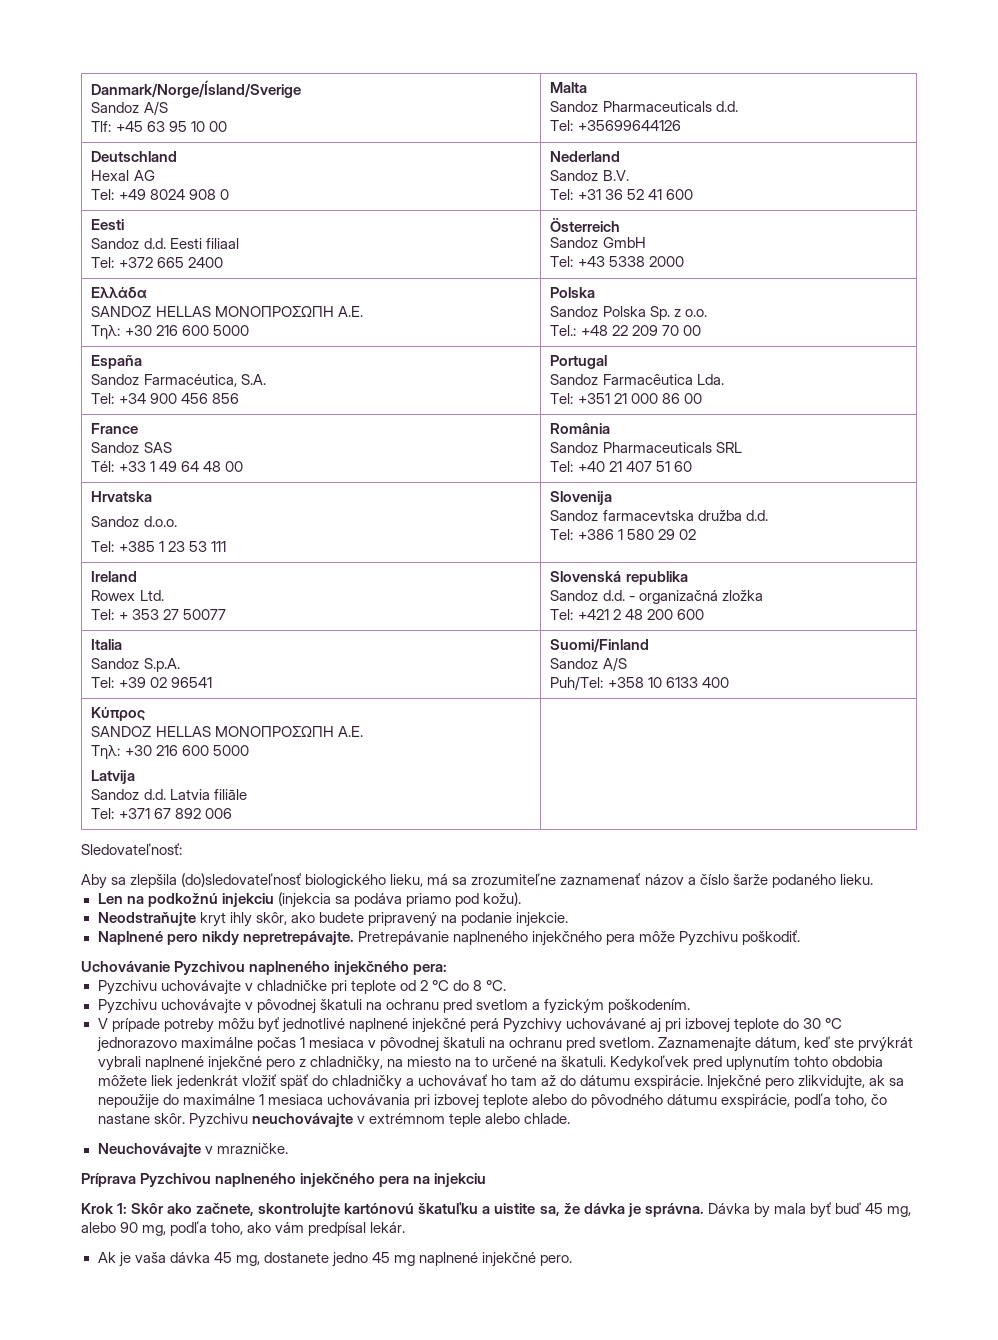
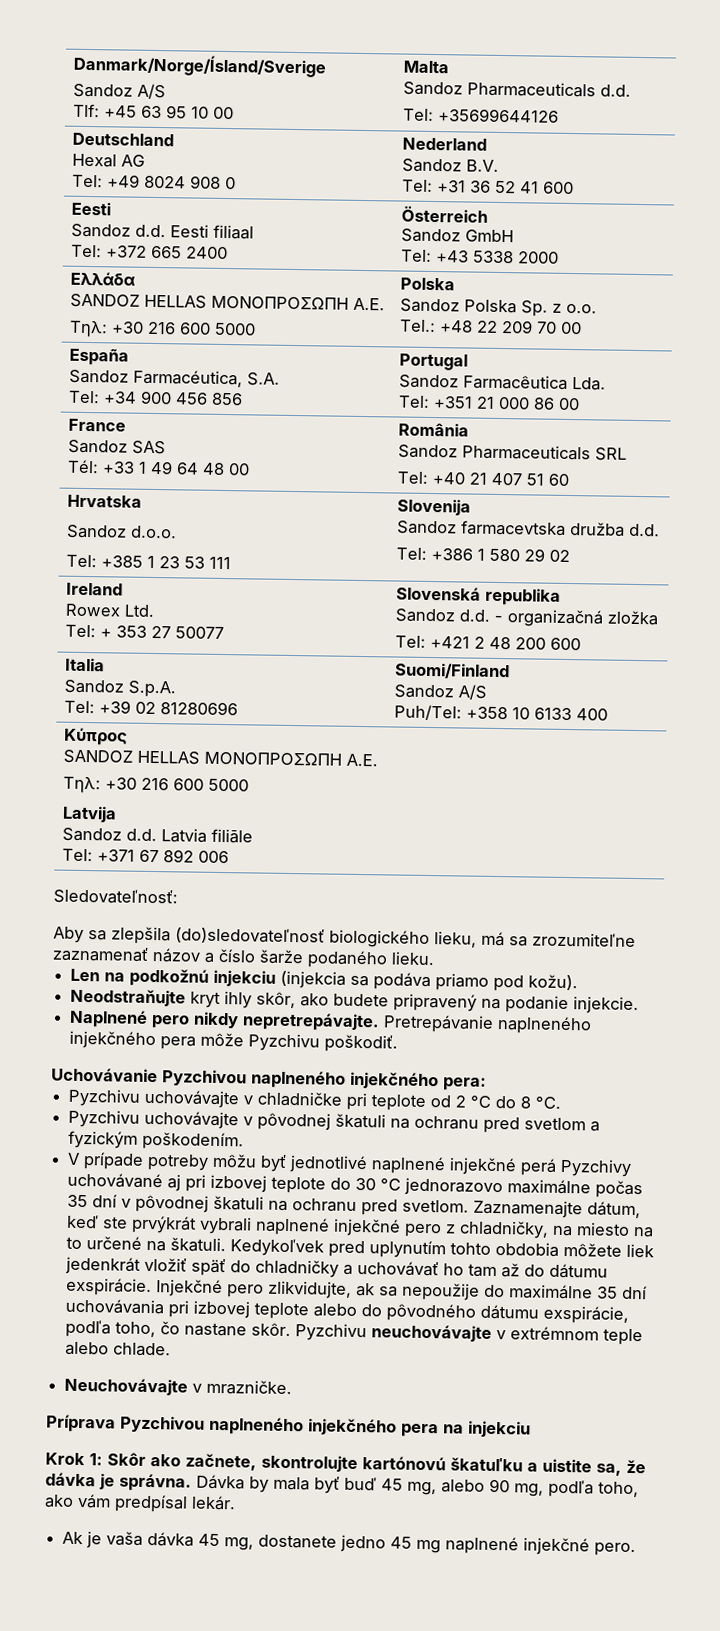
  Italia
  Sandoz S.p.A.
- Tel: +39 02 96541 | Suomi/Finland
+ Tel: +39 02 81280696 | Suomi/Finland
- V prípade potreby môžu byť jednotlivé naplnené injekčné perá Pyzchivy uchovávané aj pri izbovej teplote do 30 °C jednorazovo maximálne počas 1 mesiaca v pôvodnej škatuli na ochranu pred svetlom.
+ V prípade potreby môžu byť jednotlivé naplnené injekčné perá Pyzchivy uchovávané aj pri izbovej teplote do 30 °C jednorazovo maximálne počas 35 dní v pôvodnej škatuli na ochranu pred svetlom.
- Injekčné pero zlikvidujte, ak sa nepoužije do maximálne 1 mesiaca uchovávania pri izbovej teplote alebo do pôvodného dátumu exspirácie, podľa toho, čo nastane skôr.
+ Injekčné pero zlikvidujte, ak sa nepoužije do maximálne 35 dní uchovávania pri izbovej teplote alebo do pôvodného dátumu exspirácie, podľa toho, čo nastane skôr.

